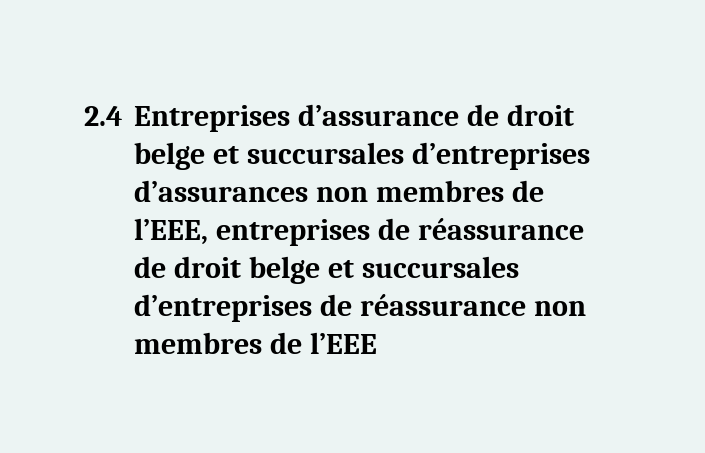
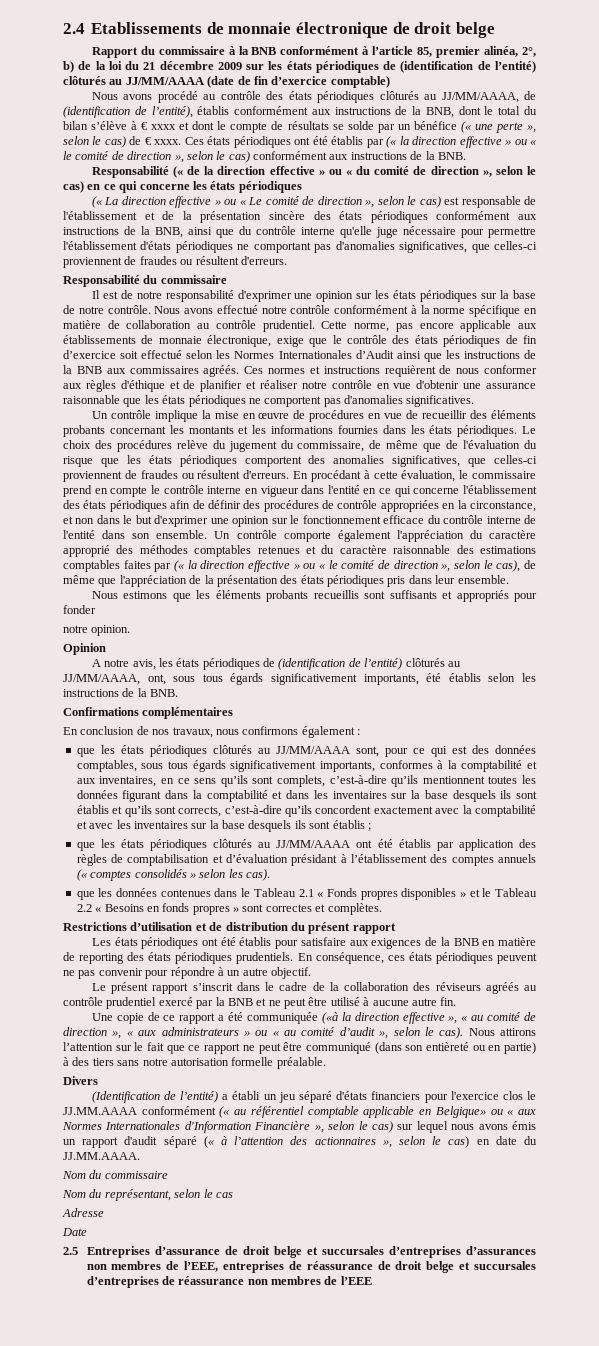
- 2.4 Entreprises d’assurance de droit belge et succursales d’entreprises d’assurances non membres de l’EEE, entreprises de réassurance de droit belge et succursales d’entreprises de réassurance non membres de l’EEE
+ 2.4 Etablissements de monnaie électronique de droit belge
+ Rapport du commissaire à la BNB conformément à l’article 85, premier alinéa, 2°, b) de la loi du 21 décembre 2009 sur les états périodiques de (identification de l’entité) clôturés au JJ/MM/AAAA (date de fin d’exercice comptable)
+ Nous avons procédé au contrôle des états périodiques clôturés au JJ/MM/AAAA, de (identification de l’entité), établis conformément aux instructions de la BNB, dont le total du bilan s’élève à € xxxx et dont le compte de résultats se solde par un bénéfice (« une perte », selon le cas) de € xxxx. Ces états périodiques ont été établis par (« la direction effective » ou « le comité de direction », selon le cas) conformément aux instructions de la BNB.
+ Responsabilité (« de la direction effective » ou « du comité de direction », selon le cas) en ce qui concerne les états périodiques
+ (« La direction effective » ou « Le comité de direction », selon le cas) est responsable de l'établissement et de la présentation sincère des états périodiques conformément aux instructions de la BNB, ainsi que du contrôle interne qu'elle juge nécessaire pour permettre l'établissement d'états périodiques ne comportant pas d'anomalies significatives, que celles-ci proviennent de fraudes ou résultent d'erreurs.
+ Responsabilité du commissaire
+ Il est de notre responsabilité d'exprimer une opinion sur les états périodiques sur la base de notre contrôle. Nous avons effectué notre contrôle conformément à la norme spécifique en matière de collaboration au contrôle prudentiel. Cette norme, pas encore applicable aux établissements de monnaie électronique, exige que le contrôle des états périodiques de fin d’exercice soit effectué selon les Normes Internationales d’Audit ainsi que les instructions de la BNB aux commissaires agréés. Ces normes et instructions requièrent de nous conformer aux règles d'éthique et de planifier et réaliser notre contrôle en vue d'obtenir une assurance raisonnable que les états périodiques ne comportent pas d'anomalies significatives.
+ Un contrôle implique la mise en œuvre de procédures en vue de recueillir des éléments probants concernant les montants et les informations fournies dans les états périodiques. Le choix des procédures relève du jugement du commissaire, de même que de l'évaluation du risque que les états périodiques comportent des anomalies significatives, que celles-ci proviennent de fraudes ou résultent d'erreurs. En procédant à cette évaluation, le commissaire prend en compte le contrôle interne en vigueur dans l'entité en ce qui concerne l'établissement des états périodiques afin de définir des procédures de contrôle appropriées en la circonstance, et non dans le but d'exprimer une opinion sur le fonctionnement efficace du contrôle interne de l'entité dans son ensemble. Un contrôle comporte également l'appréciation du caractère approprié des méthodes comptables retenues et du caractère raisonnable des estimations comptables faites par (« la direction effective » ou « le comité de direction », selon le cas), de même que l'appréciation de la présentation des états périodiques pris dans leur ensemble.
+ Nous estimons que les éléments probants recueillis sont suffisants et appropriés pour fonder
+ notre opinion.
+ Opinion
+ A notre avis, les états périodiques de (identification de l’entité) clôturés au JJ/MM/AAAA, ont, sous tous égards significativement importants, été établis selon les instructions de la BNB.
+ Confirmations complémentaires
+ En conclusion de nos travaux, nous confirmons également :
+ que les états périodiques clôturés au JJ/MM/AAAA sont, pour ce qui est des données comptables, sous tous égards significativement importants, conformes à la comptabilité et aux inventaires, en ce sens qu’ils sont complets, c’est-à-dire qu’ils mentionnent toutes les données figurant dans la comptabilité et dans les inventaires sur la base desquels ils sont établis et qu’ils sont corrects, c’est-à-dire qu’ils concordent exactement avec la comptabilité et avec les inventaires sur la base desquels ils sont établis ;
+ que les états périodiques clôturés au JJ/MM/AAAA ont été établis par application des règles de comptabilisation et d’évaluation présidant à l’établissement des comptes annuels (« comptes consolidés » selon les cas).
+ que les données contenues dans le Tableau 2.1 « Fonds propres disponibles » et le Tableau 2.2 « Besoins en fonds propres » sont correctes et complètes.
+ Restrictions d’utilisation et de distribution du présent rapport
+ Les états périodiques ont été établis pour satisfaire aux exigences de la BNB en matière de reporting des états périodiques prudentiels. En conséquence, ces états périodiques peuvent ne pas convenir pour répondre à un autre objectif.
+ Le présent rapport s’inscrit dans le cadre de la collaboration des réviseurs agréés au contrôle prudentiel exercé par la BNB et ne peut être utilisé à aucune autre fin.
+ Une copie de ce rapport a été communiquée («à la direction effective », « au comité de direction », « aux administrateurs » ou « au comité d’audit », selon le cas). Nous attirons l’attention sur le fait que ce rapport ne peut être communiqué (dans son entièreté ou en partie) à des tiers sans notre autorisation formelle préalable.
+ Divers
+ (Identification de l’entité) a établi un jeu séparé d'états financiers pour l'exercice clos le JJ.MM.AAAA conformément (« au référentiel comptable applicable en Belgique» ou « aux Normes Internationales d'Information Financière », selon le cas) sur lequel nous avons émis un rapport d'audit séparé (« à l’attention des actionnaires », selon le cas) en date du JJ.MM.AAAA.
+ Nom du commissaire
+ Nom du représentant, selon le cas
+ Adresse
+ Date
+ 2.5 Entreprises d’assurance de droit belge et succursales d’entreprises d’assurances non membres de l’EEE, entreprises de réassurance de droit belge et succursales d’entreprises de réassurance non membres de l’EEE

